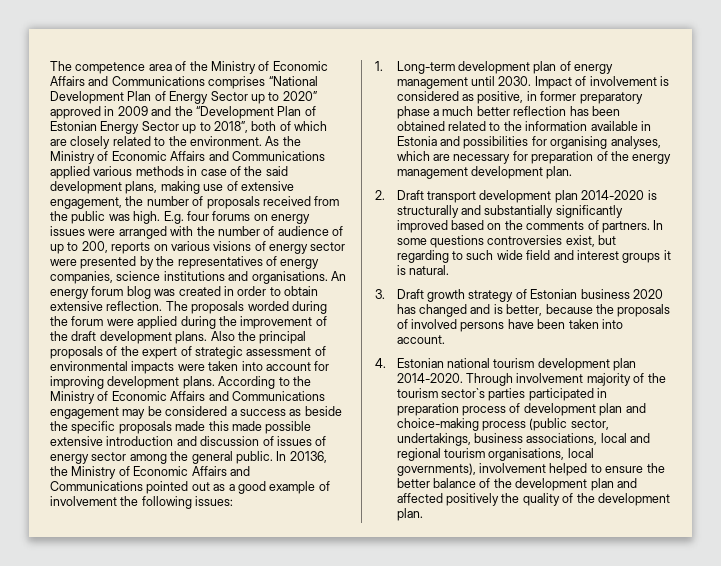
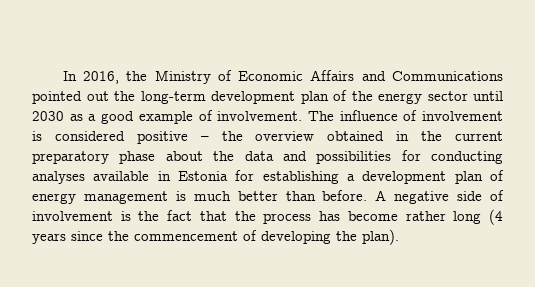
- The competence area of the Ministry of Economic Affairs and Communications comprises “National Development Plan of Energy Sector up to 2020” approved in 2009 and the “Development Plan of Estonian Energy Sector up to 2018”, both of which are closely related to the environment. As the Ministry of Economic Affairs and Communications applied various methods in case of the said development plans, making use of extensive engagement, the number of proposals received from the public was high. E.g. four forums on energy issues were arranged with the number of audience of up to 200, reports on various visions of energy sector were presented by the representatives of energy companies, science institutions and organisations. An energy forum blog was created in order to obtain extensive reflection. The proposals worded during the forum were applied during the improvement of the draft development plans. Also the principal proposals of the expert of strategic assessment of environmental impacts were taken into account for improving development plans. According to the Ministry of Economic Affairs and Communications engagement may be considered a success as beside the specific proposals made this made possible extensive introduction and discussion of issues of energy sector among the general public. In 20136, the Ministry of Economic Affairs and Communications pointed out as a good example of involvement the following issues:
- 1. Long-term development plan of energy management until 2030. Impact of involvement is considered as positive, in former preparatory phase a much better reflection has been obtained related to the information available in Estonia and possibilities for organising analyses, which are necessary for preparation of the energy management development plan.
- 2. Draft transport development plan 2014-2020 is structurally and substantially significantly improved based on the comments of partners. In some questions controversies exist, but regarding to such wide field and interest groups it is natural.
- 3. Draft growth strategy of Estonian business 2020 has changed and is better, because the proposals of involved persons have been taken into account.
- 4. Estonian national tourism development plan 2014-2020. Through involvement majority of the tourism sector`s parties participated in preparation process of development plan and choice-making process (public sector, undertakings, business associations, local and regional tourism organisations, local governments), involvement helped to ensure the better balance of the development plan and affected positively the quality of the development plan.
+ In 2016, the Ministry of Economic Affairs and Communications pointed out the long-term development plan of the energy sector until 2030 as a good example of involvement. The influence of involvement is considered positive – the overview obtained in the current preparatory phase about the data and possibilities for conducting analyses available in Estonia for establishing a development plan of energy management is much better than before. A negative side of involvement is the fact that the process has become rather long (4 years since the commencement of developing the plan).

